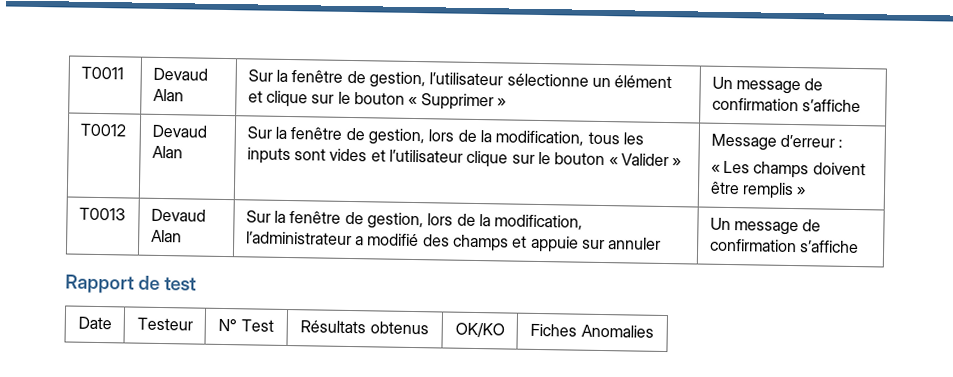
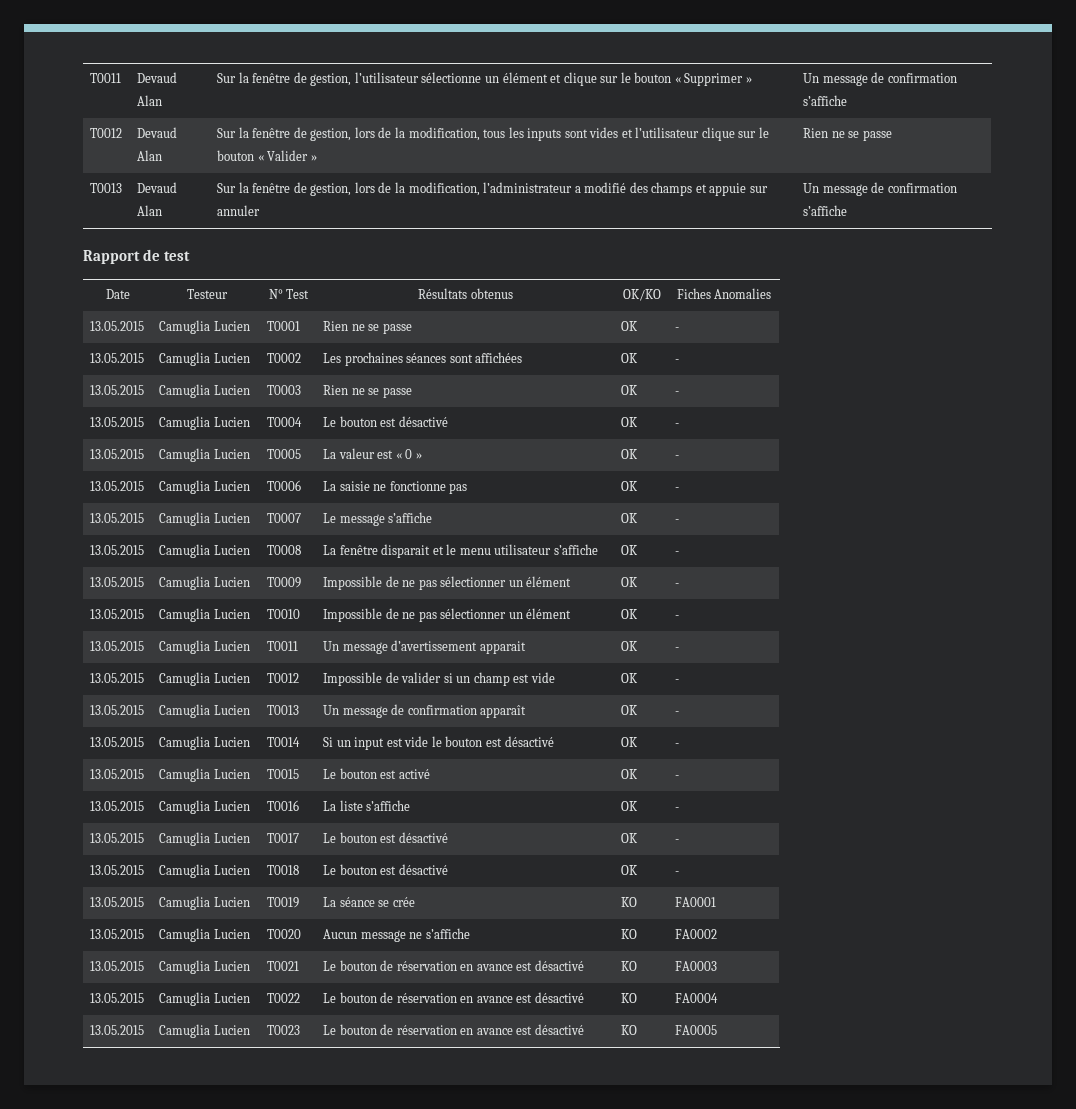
- T0012 | Devaud Alan | Sur la fenêtre de gestion, lors de la modification, tous les inputs sont vides et l’utilisateur clique sur le bouton « Valider » | Message d’erreur :
- « Les champs doivent être remplis »
+ T0012 | Devaud Alan | Sur la fenêtre de gestion, lors de la modification, tous les inputs sont vides et l’utilisateur clique sur le bouton « Valider » | Rien ne se passe
+ 13.05.2015 | Camuglia Lucien | T0001 | Rien ne se passe | OK | -
+ 13.05.2015 | Camuglia Lucien | T0002 | Les prochaines séances sont affichées | OK | -
+ 13.05.2015 | Camuglia Lucien | T0003 | Rien ne se passe | OK | -
+ 13.05.2015 | Camuglia Lucien | T0004 | Le bouton est désactivé | OK | -
+ 13.05.2015 | Camuglia Lucien | T0005 | La valeur est « 0 » | OK | -
+ 13.05.2015 | Camuglia Lucien | T0006 | La saisie ne fonctionne pas | OK | -
+ 13.05.2015 | Camuglia Lucien | T0007 | Le message s’affiche | OK | -
+ 13.05.2015 | Camuglia Lucien | T0008 | La fenêtre disparait et le menu utilisateur s’affiche | OK | -
+ 13.05.2015 | Camuglia Lucien | T0009 | Impossible de ne pas sélectionner un élément | OK | -
+ 13.05.2015 | Camuglia Lucien | T0010 | Impossible de ne pas sélectionner un élément | OK | -
+ 13.05.2015 | Camuglia Lucien | T0011 | Un message d’avertissement apparait | OK | -
+ 13.05.2015 | Camuglia Lucien | T0012 | Impossible de valider si un champ est vide | OK | -
+ 13.05.2015 | Camuglia Lucien | T0013 | Un message de confirmation apparaît | OK | -
+ 13.05.2015 | Camuglia Lucien | T0014 | Si un input est vide le bouton est désactivé | OK | -
+ 13.05.2015 | Camuglia Lucien | T0015 | Le bouton est activé | OK | -
+ 13.05.2015 | Camuglia Lucien | T0016 | La liste s’affiche | OK | -
+ 13.05.2015 | Camuglia Lucien | T0017 | Le bouton est désactivé | OK | -
+ 13.05.2015 | Camuglia Lucien | T0018 | Le bouton est désactivé | OK | -
+ 13.05.2015 | Camuglia Lucien | T0019 | La séance se crée | KO | FA0001
+ 13.05.2015 | Camuglia Lucien | T0020 | Aucun message ne s’affiche | KO | FA0002
+ 13.05.2015 | Camuglia Lucien | T0021 | Le bouton de réservation en avance est désactivé | KO | FA0003
+ 13.05.2015 | Camuglia Lucien | T0022 | Le bouton de réservation en avance est désactivé | KO | FA0004
+ 13.05.2015 | Camuglia Lucien | T0023 | Le bouton de réservation en avance est désactivé | KO | FA0005

